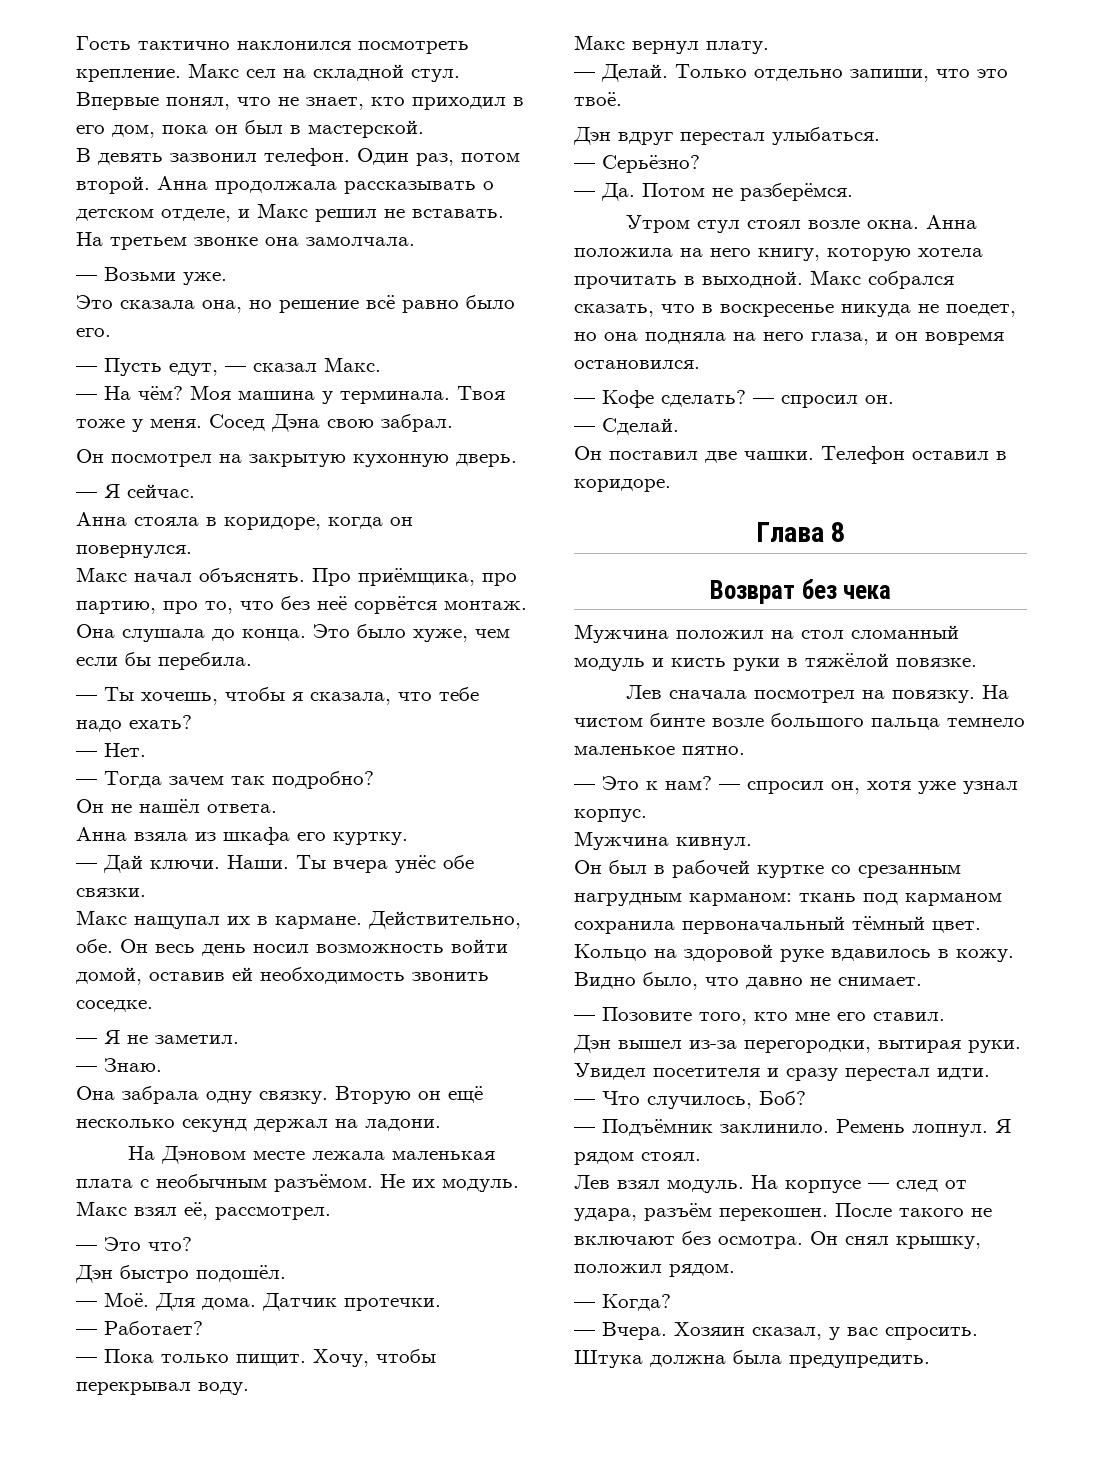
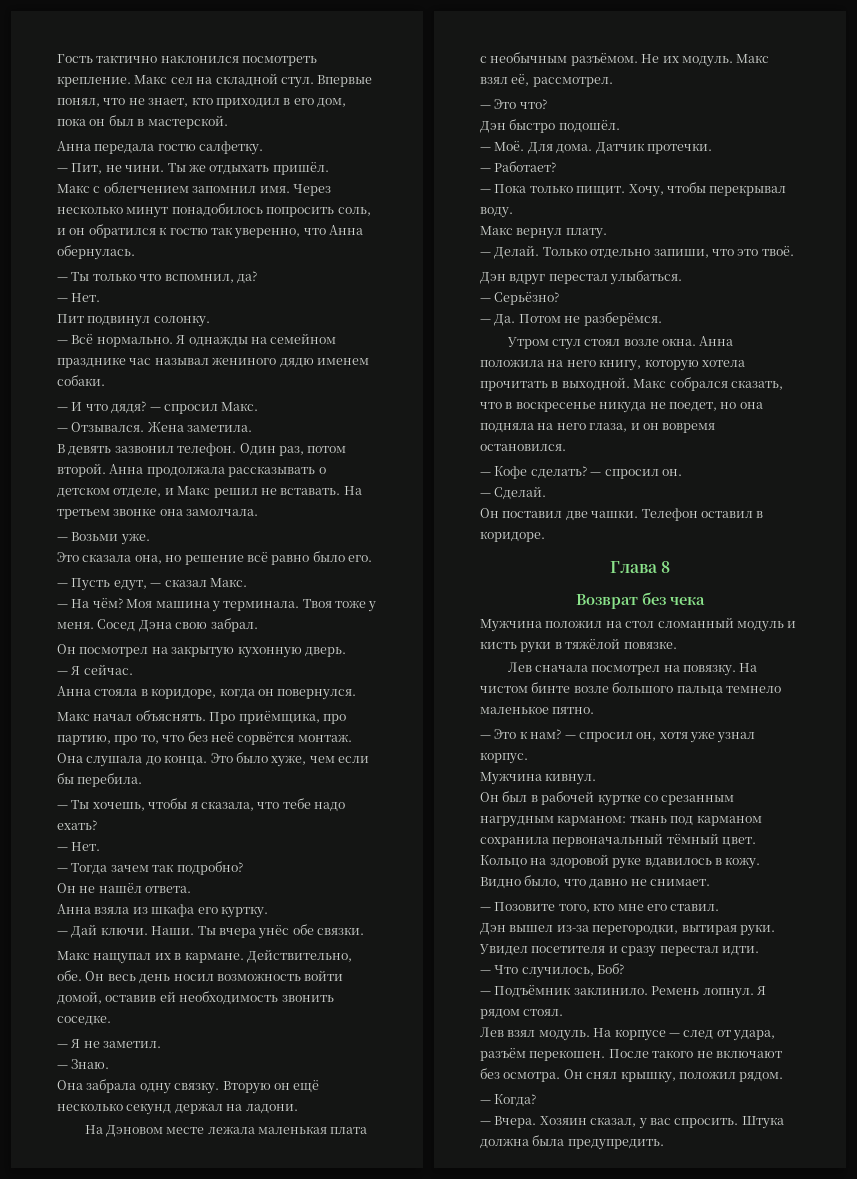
+ Анна передала гостю салфетку.
+ — Пит, не чини. Ты же отдыхать пришёл.
+ Макс с облегчением запомнил имя. Через несколько минут понадобилось попросить соль, и он обратился к гостю так уверенно, что Анна обернулась.
+ — Ты только что вспомнил, да?
+ — Нет.
+ Пит подвинул солонку.
+ — Всё нормально. Я однажды на семейном празднике час называл жениного дядю именем собаки.
+ — И что дядя? — спросил Макс.
+ — Отзывался. Жена заметила.

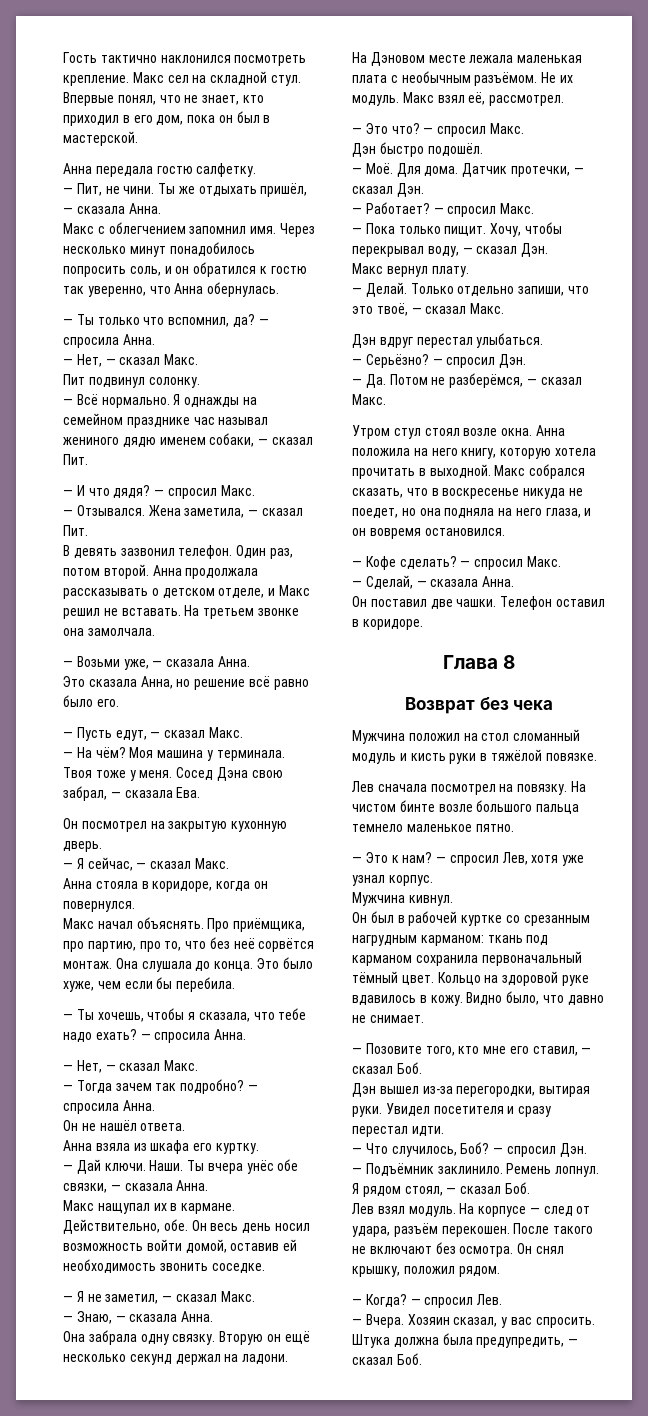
- Ты же отдыхать пришёл.
+ Ты же отдыхать пришёл, — сказала Анна.
- — Ты только что вспомнил, да?
- — Нет.
+ — Ты только что вспомнил, да? — спросила Анна.
+ — Нет, — сказал Макс.
- Я однажды на семейном празднике час называл жениного дядю именем собаки.
+ Я однажды на семейном празднике час называл жениного дядю именем собаки, — сказал Пит.
- Жена заметила.
+ Жена заметила, — сказал Пит.
- — Возьми уже.
+ — Возьми уже, — сказала Анна.
- Это сказала она, но решение всё равно было его.
+ Это сказала Анна, но решение всё равно было его.
- Сосед Дэна свою забрал.
+ Сосед Дэна свою забрал, — сказала Ева.
- — Я сейчас.
+ — Я сейчас, — сказал Макс.
- — Ты хочешь, чтобы я сказала, что тебе надо ехать?
- — Нет.
+ — Ты хочешь, чтобы я сказала, что тебе надо ехать? — спросила Анна.
+ — Нет, — сказал Макс.
- — Тогда зачем так подробно?
+ — Тогда зачем так подробно? — спросила Анна.
- Ты вчера унёс обе связки.
+ Ты вчера унёс обе связки, — сказала Анна.
- — Я не заметил.
- — Знаю.
+ — Я не заметил, — сказал Макс.
+ — Знаю, — сказала Анна.
- — Это что?
+ — Это что? — спросил Макс.
- Датчик протечки.
+ Датчик протечки, — сказал Дэн.
- — Работает?
+ — Работает? — спросил Макс.
- Хочу, чтобы перекрывал воду.
+ Хочу, чтобы перекрывал воду, — сказал Дэн.
- Только отдельно запиши, что это твоё.
+ Только отдельно запиши, что это твоё, — сказал Макс.
- — Серьёзно?
+ — Серьёзно? — спросил Дэн.
- — Да. Потом не разберёмся.
+ — Да. Потом не разберёмся, — сказал Макс.
- — Кофе сделать? — спросил он.
- — Сделай.
+ — Кофе сделать? — спросил Макс.
+ — Сделай, — сказала Анна.
- — спросил он, хотя уже узнал корпус.
+ — спросил Лев, хотя уже узнал корпус.
- — Позовите того, кто мне его ставил.
+ — Позовите того, кто мне его ставил, — сказал Боб.
- — Что случилось, Боб?
+ — Что случилось, Боб? — спросил Дэн.
- Я рядом стоял.
+ Я рядом стоял, — сказал Боб.
+ — спросил Лев.
- Штука должна была предупредить.
+ Штука должна была предупредить, — сказал Боб.

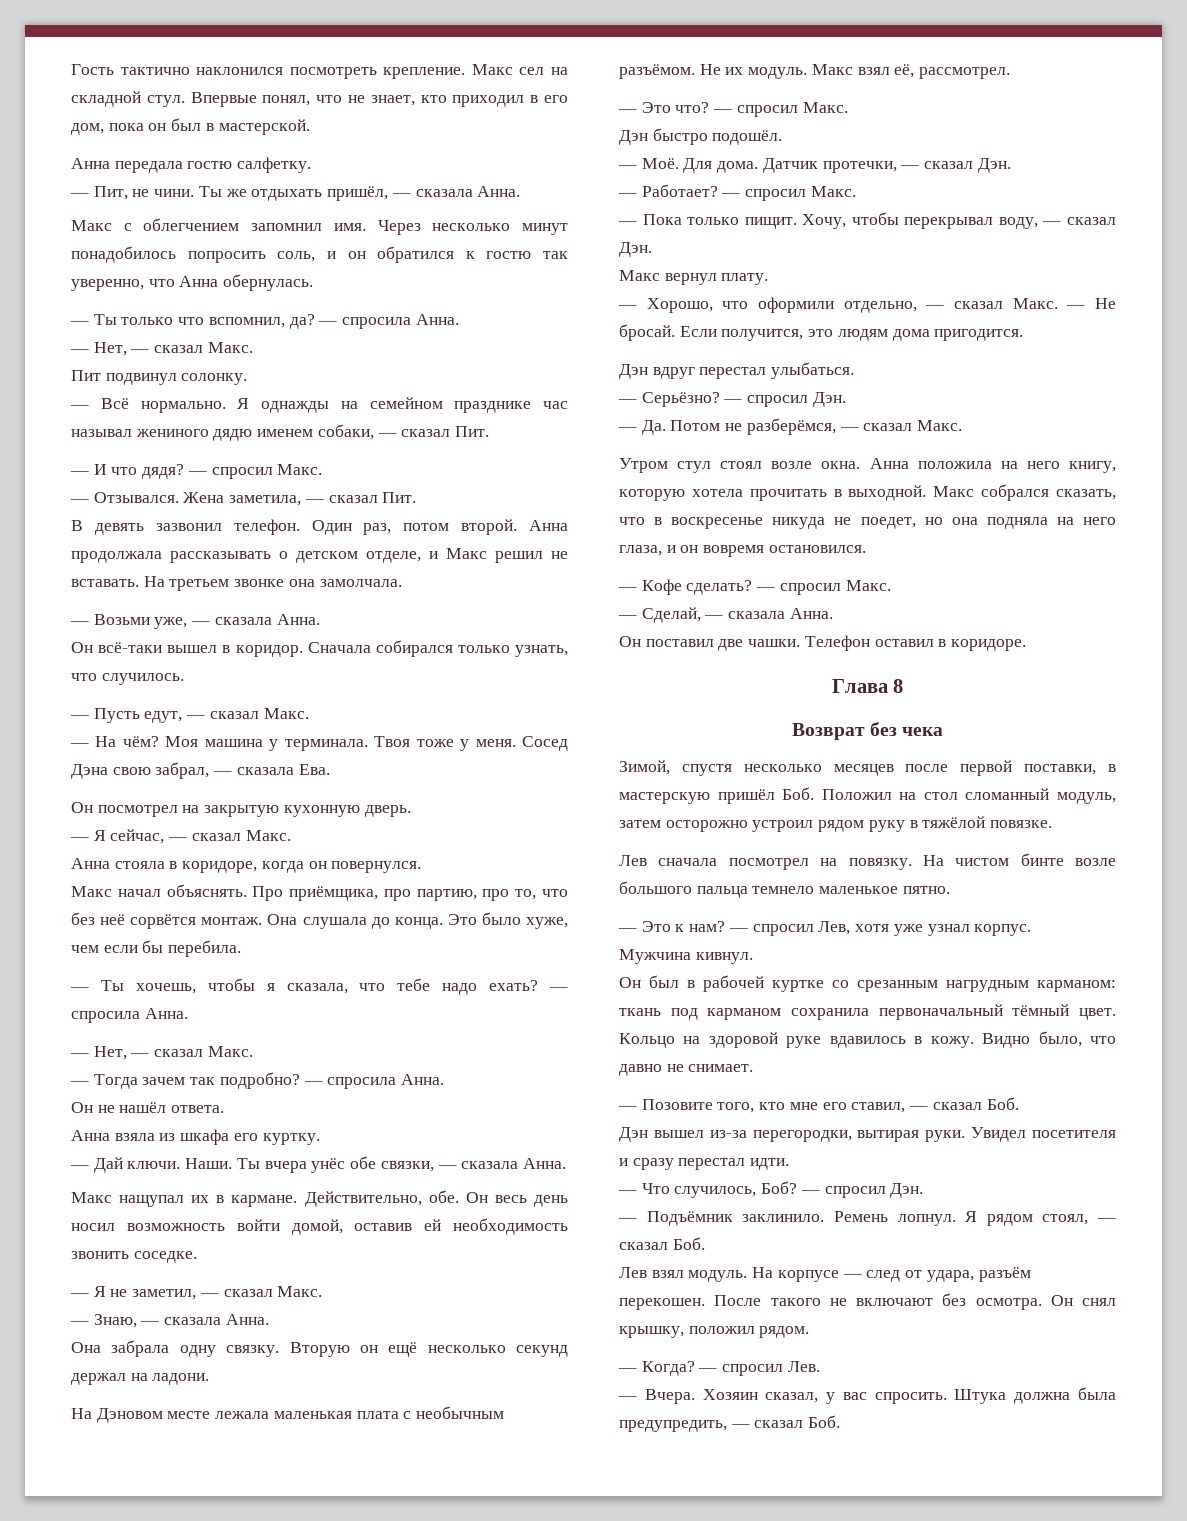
- Это сказала Анна, но решение всё равно было его.
+ Он всё-таки вышел в коридор. Сначала собирался только узнать, что случилось.
- — Делай. Только отдельно запиши, что это твоё, — сказал Макс.
+ — Хорошо, что оформили отдельно, — сказал Макс. — Не бросай. Если получится, это людям дома пригодится.
- Мужчина положил на стол сломанный модуль и кисть руки в тяжёлой повязке.
+ Зимой, спустя несколько месяцев после первой поставки, в мастерскую пришёл Боб. Положил на стол сломанный модуль, затем осторожно устроил рядом руку в тяжёлой повязке.

